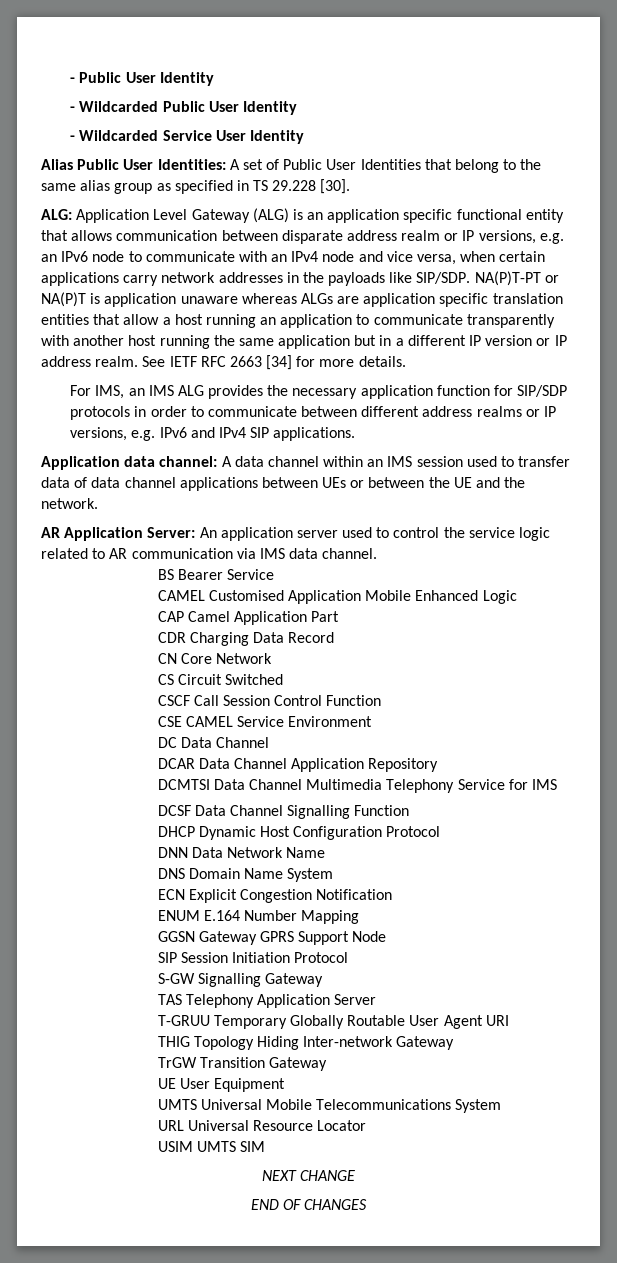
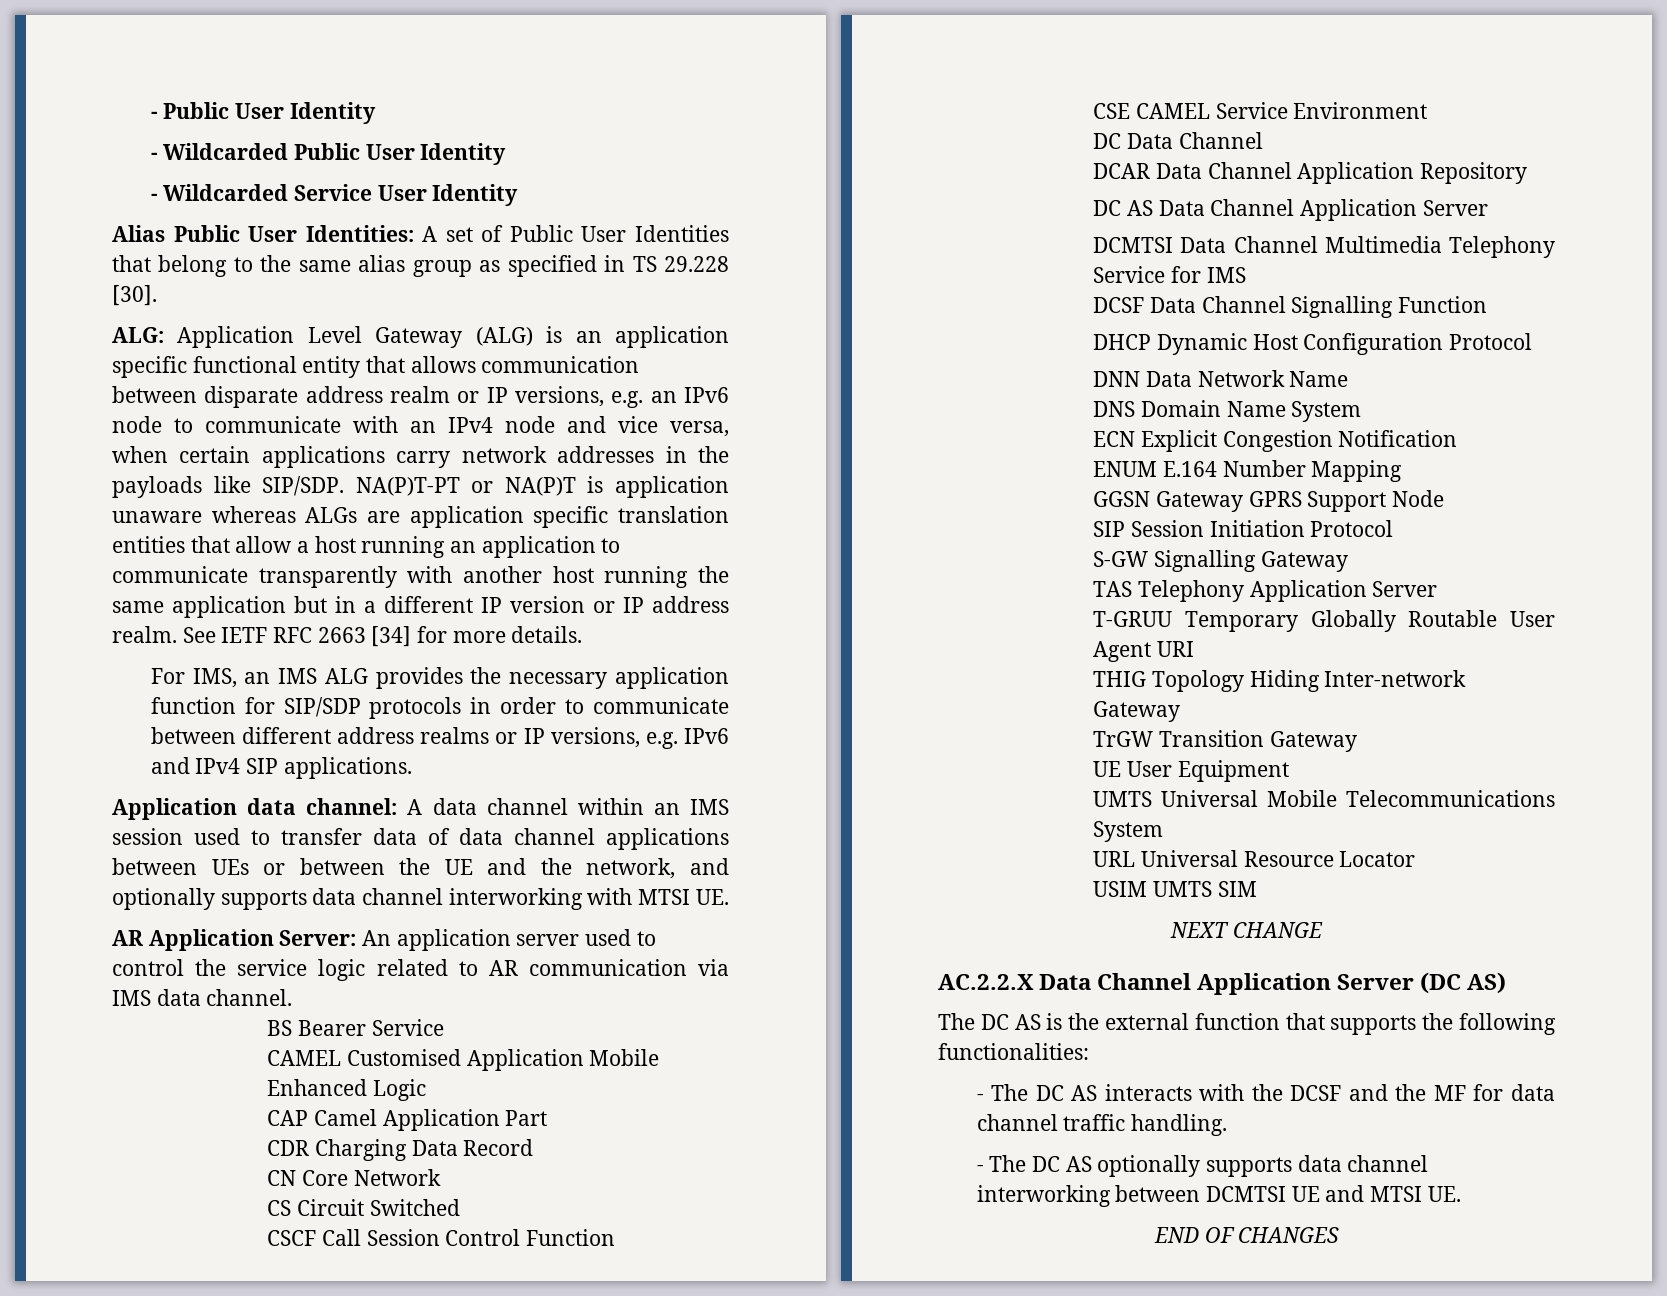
- Application data channel: A data channel within an IMS session used to transfer data of data channel applications between UEs or between the UE and the network.
+ Application data channel: A data channel within an IMS session used to transfer data of data channel applications between UEs or between the UE and the network, and optionally supports data channel interworking with MTSI UE.
+ DC AS Data Channel Application Server
+ AC.2.2.X Data Channel Application Server (DC AS)
+ The DC AS is the external function that supports the following functionalities:
+ - The DC AS interacts with the DCSF and the MF for data channel traffic handling.
+ - The DC AS optionally supports data channel interworking between DCMTSI UE and MTSI UE.

